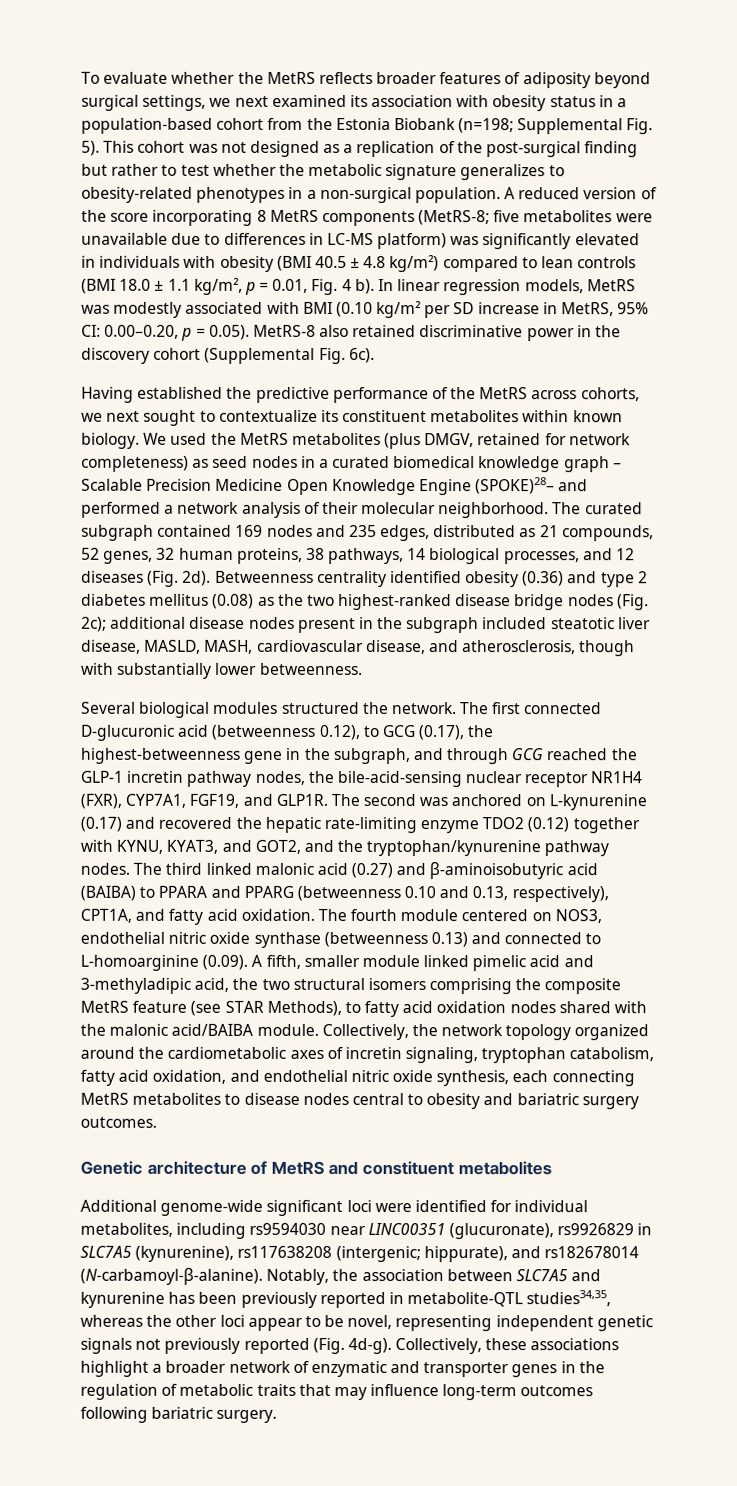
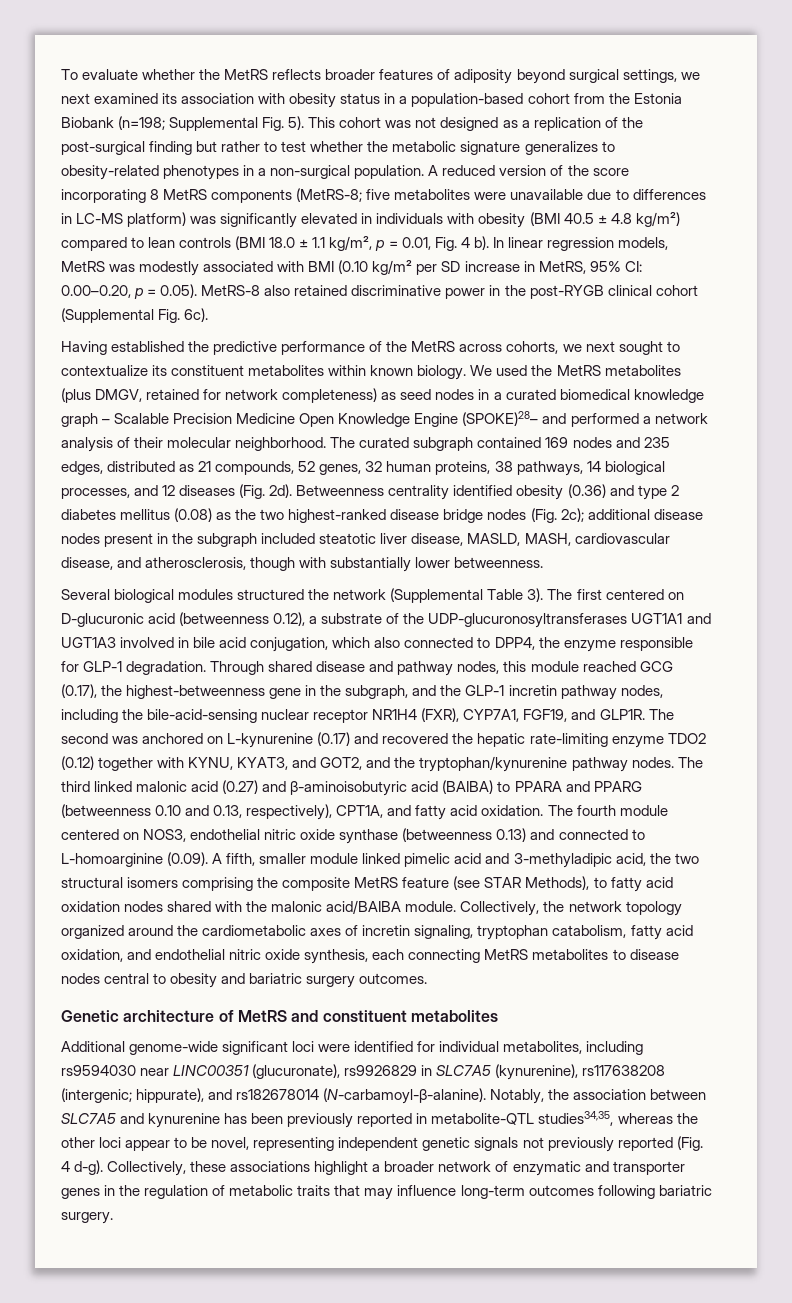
- In linear regression models, MetRS was modestly associated with BMI (0.10 kg/m² per SD increase in MetRS, 95% CI: 0.00–0.20, p = 0.05). MetRS-8 also retained discriminative power in the discovery cohort (Supplemental Fig. 6c).
+ In linear regression models, MetRS was modestly associated with BMI (0.10 kg/m² per SD increase in MetRS, 95% CI: 0.00–0.20, p = 0.05). MetRS-8 also retained discriminative power in the post-RYGB clinical cohort (Supplemental Fig. 6c).
- Several biological modules structured the network. The first connected D-glucuronic acid (betweenness 0.12), to GCG (0.17), the highest-betweenness gene in the subgraph, and through GCG reached the GLP-1 incretin pathway nodes, the bile-acid-sensing nuclear receptor NR1H4 (FXR), CYP7A1, FGF19, and GLP1R.
+ Several biological modules structured the network (Supplemental Table 3). The first centered on D-glucuronic acid (betweenness 0.12), a substrate of the UDP-glucuronosyltransferases UGT1A1 and UGT1A3 involved in bile acid conjugation, which also connected to DPP4, the enzyme responsible for GLP-1 degradation. Through shared disease and pathway nodes, this module reached GCG (0.17), the highest-betweenness gene in the subgraph, and the GLP-1 incretin pathway nodes, including the bile-acid-sensing nuclear receptor NR1H4 (FXR), CYP7A1, FGF19, and GLP1R.
- Notably, the association between SLC7A5 and kynurenine has been previously reported in metabolite-QTL studies34,35, whereas the other loci appear to be novel, representing independent genetic signals not previously reported (Fig. 4d-g).
+ Notably, the association between SLC7A5 and kynurenine has been previously reported in metabolite-QTL studies34,35, whereas the other loci appear to be novel, representing independent genetic signals not previously reported (Fig. 4 d-g).

